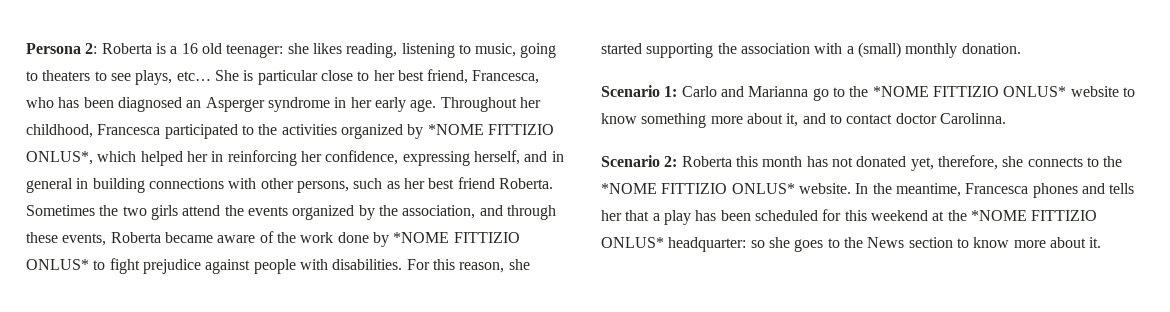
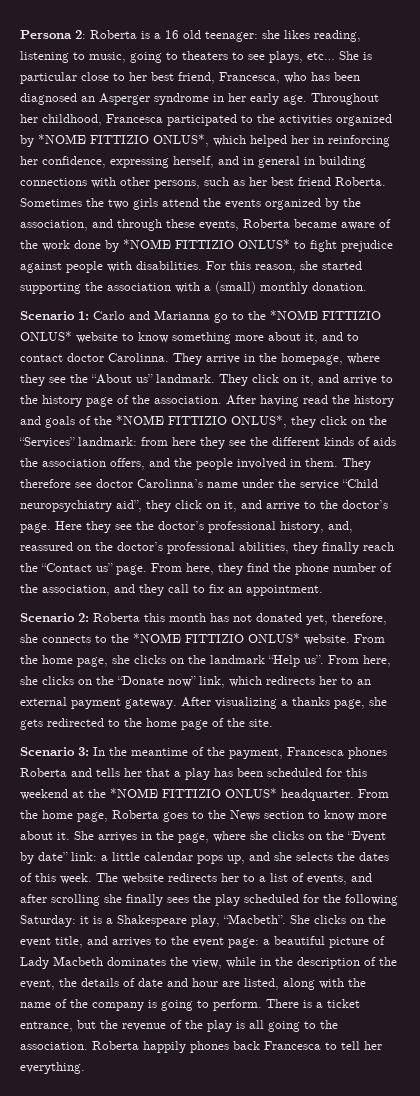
+ They arrive in the homepage, where they see the “About us” landmark. They click on it, and arrive to the history page of the association. After having read the history and goals of the *NOME FITTIZIO ONLUS*, they click on the “Services” landmark: from here they see the different kinds of aids the association offers, and the people involved in them. They therefore see doctor Carolinna’s name under the service “Child neuropsychiatry aid”, they click on it, and arrive to the doctor’s page. Here they see the doctor’s professional history, and, reassured on the doctor’s professional abilities, they finally reach the “Contact us” page. From here, they find the phone number of the association, and they call to fix an appointment.
- In the meantime, Francesca phones and tells her that a play has been scheduled for this weekend at the *NOME FITTIZIO ONLUS* headquarter: so she goes to the News section to know more about it.
+ From the home page, she clicks on the landmark “Help us”. From here, she clicks on the “Donate now” link, which redirects her to an external payment gateway. After visualizing a thanks page, she gets redirected to the home page of the site.
+ Scenario 3: In the meantime of the payment, Francesca phones Roberta and tells her that a play has been scheduled for this weekend at the *NOME FITTIZIO ONLUS* headquarter. From the home page, Roberta goes to the News section to know more about it.
+ She arrives in the page, where she clicks on the “Event by date” link: a little calendar pops up, and she selects the dates of this week. The website redirects her to a list of events, and after scrolling she finally sees the play scheduled for the following Saturday: it is a Shakespeare play, “Macbeth”. She clicks on the event title, and arrives to the event page: a beautiful picture of Lady Macbeth dominates the view, while in the description of the event, the details of date and hour are listed, along with the name of the company is going to perform. There is a ticket entrance, but the revenue of the play is all going to the association. Roberta happily phones back Francesca to tell her everything.

